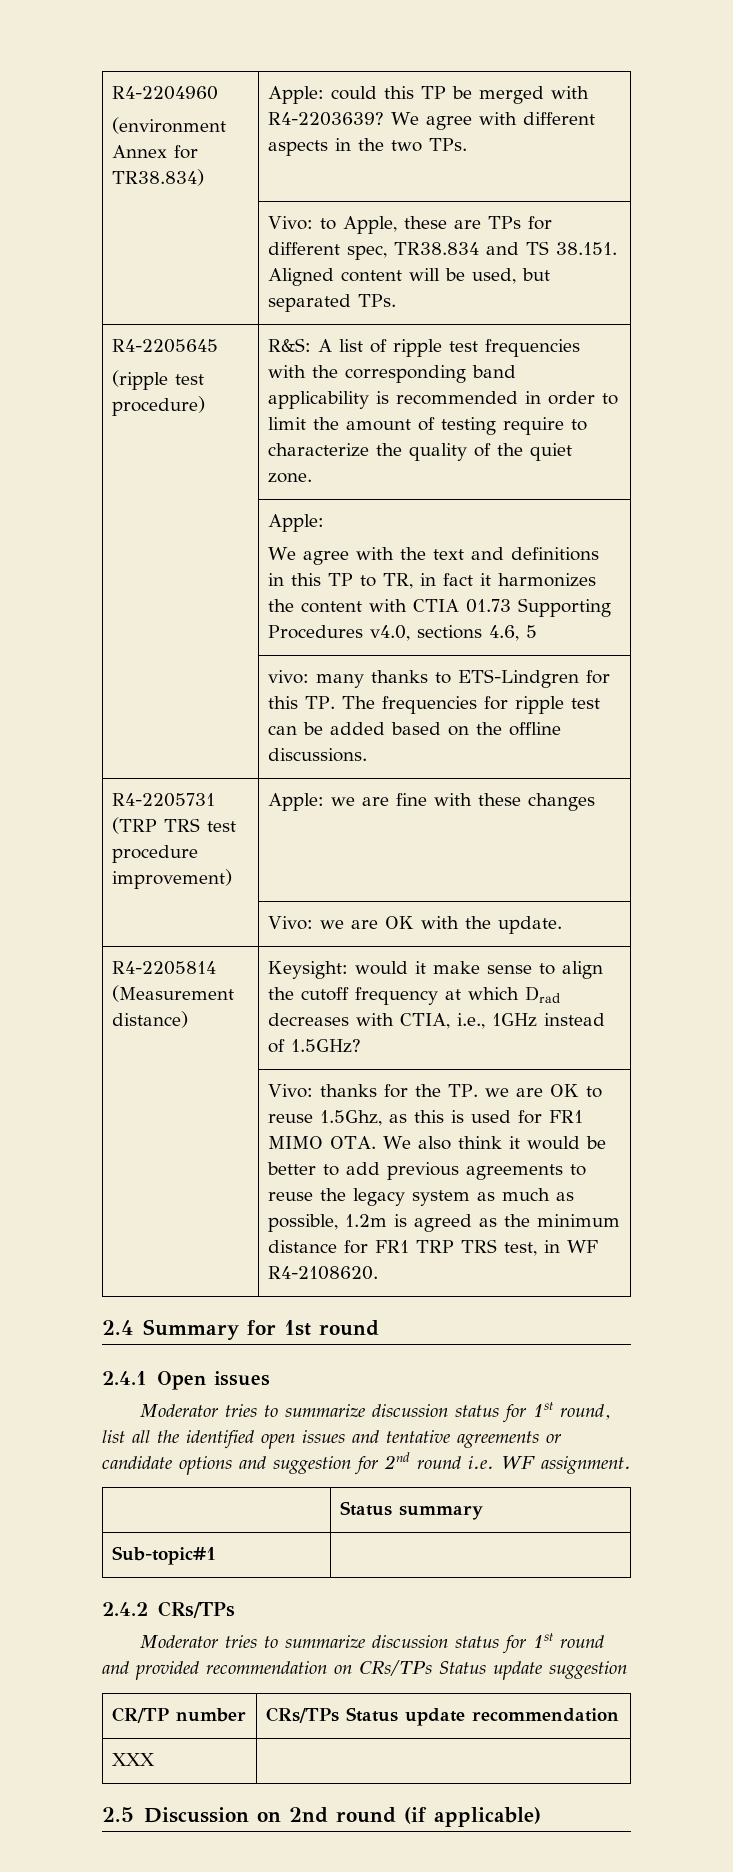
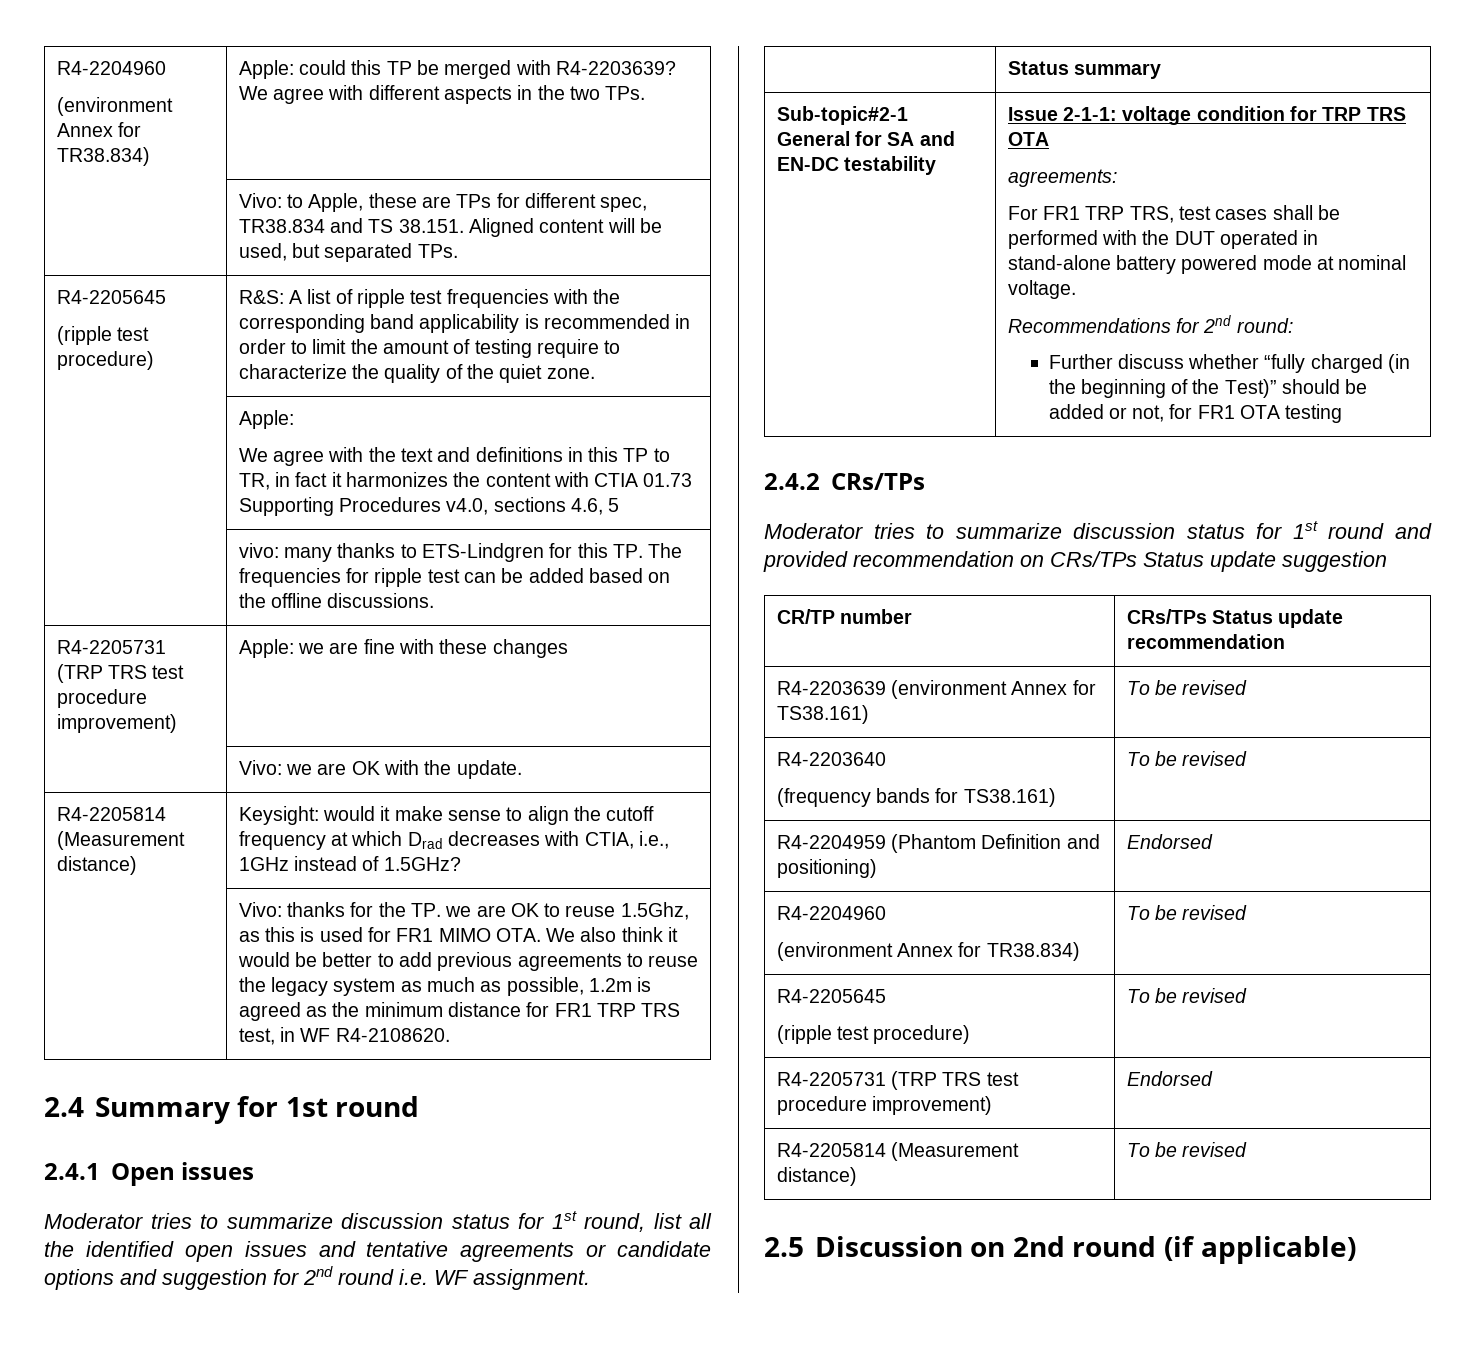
- Sub-topic#1
+ Sub-topic#2-1 General for SA and EN-DC testability | Issue 2-1-1: voltage condition for TRP TRS OTA
+ agreements:
+ For FR1 TRP TRS, test cases shall be performed with the DUT operated in stand-alone battery powered mode at nominal voltage.
+ Recommendations for 2nd round:
+ Further discuss whether “fully charged (in the beginning of the Test)” should be added or not, for FR1 OTA testing
- XXX |
+ R4-2203639 (environment Annex for TS38.161) | To be revised
+ R4-2203640
+ (frequency bands for TS38.161) | To be revised
+ R4-2204959 (Phantom Definition and positioning) | Endorsed
+ R4-2204960
+ (environment Annex for TR38.834) | To be revised
+ R4-2205645
+ (ripple test procedure) | To be revised
+ R4-2205731 (TRP TRS test procedure improvement) | Endorsed
+ R4-2205814 (Measurement distance) | To be revised

